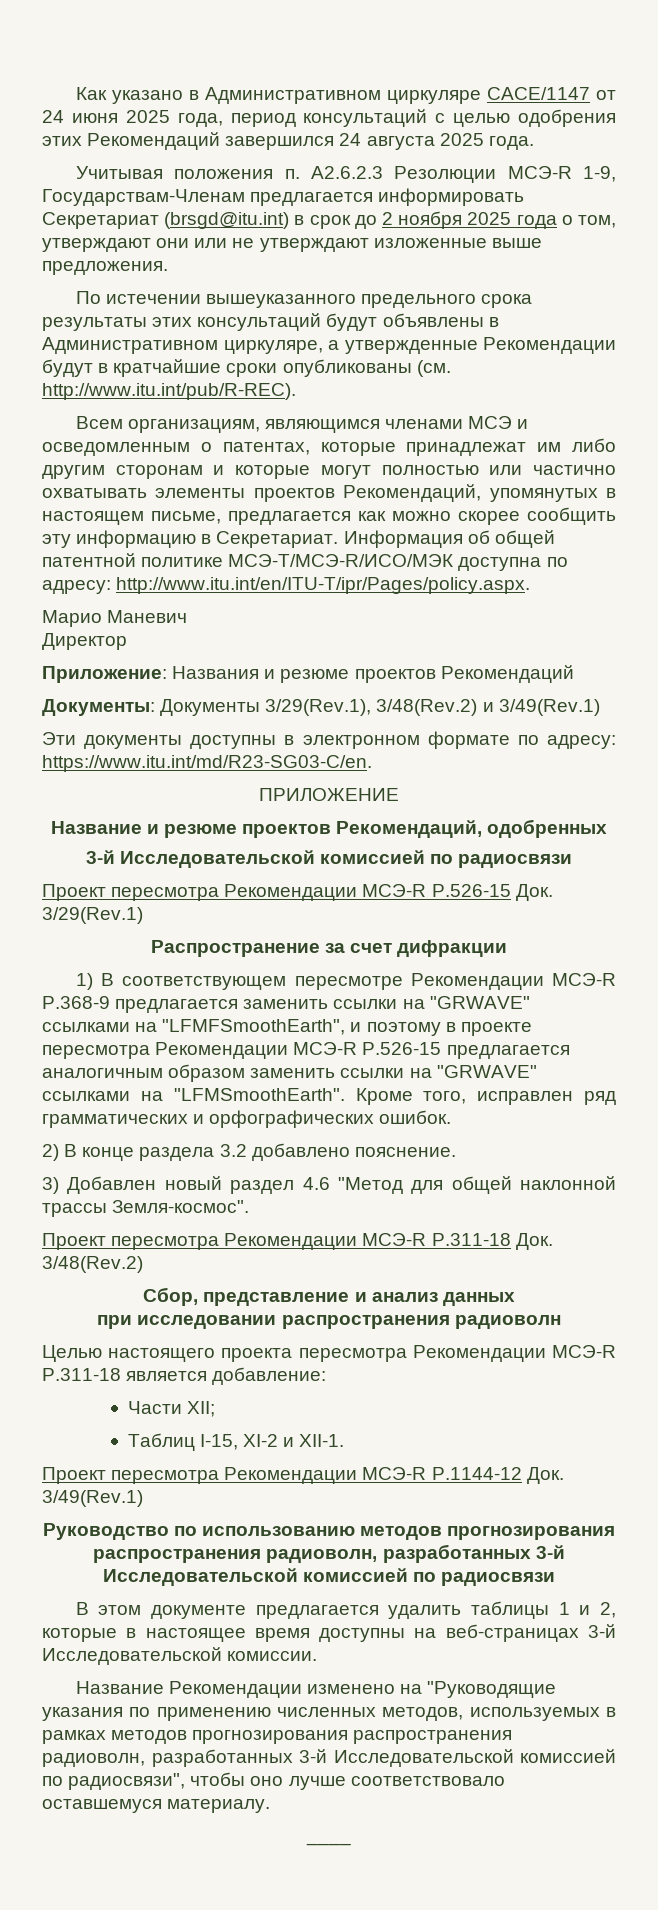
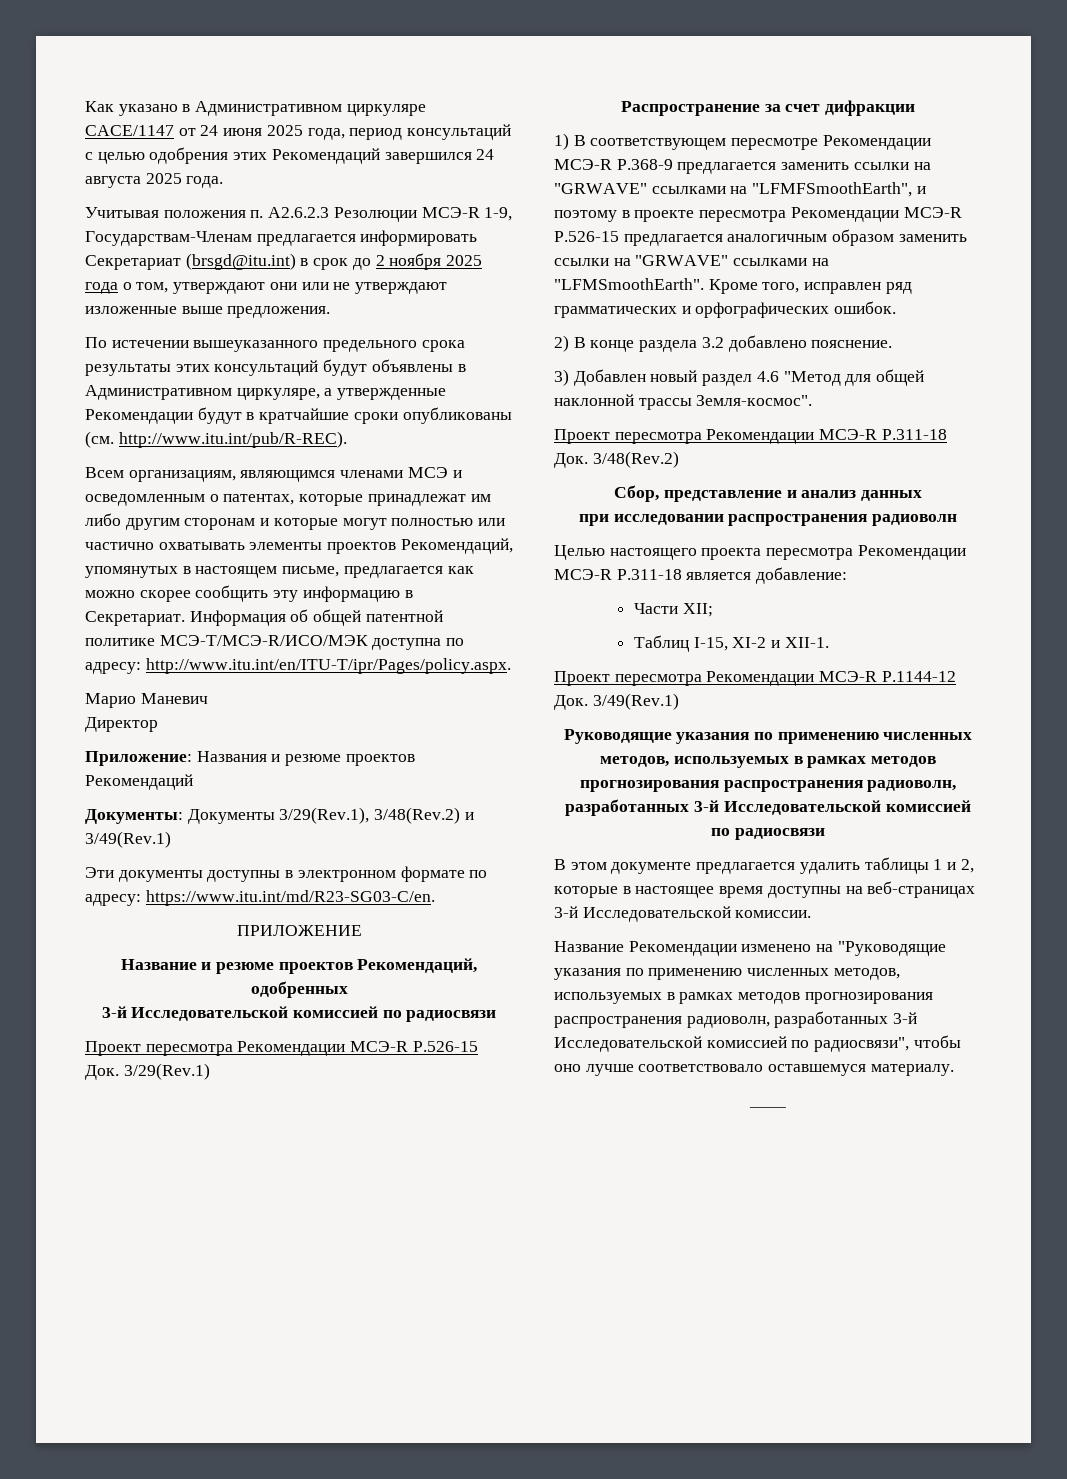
- Руководство по использованию методов прогнозирования распространения радиоволн, разработанных 3-й Исследовательской комиссией по радиосвязи
+ Руководящие указания по применению численных методов, используемых в рамках методов прогнозирования распространения радиоволн, разработанных 3-й Исследовательской комиссией по радиосвязи

